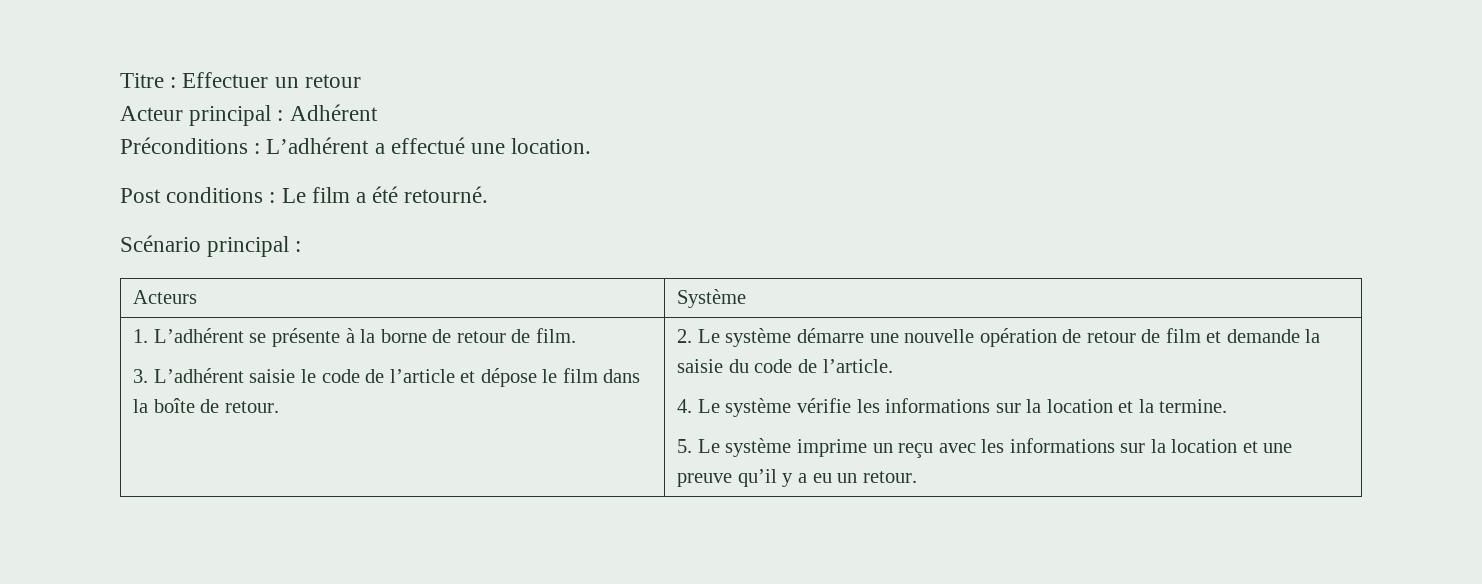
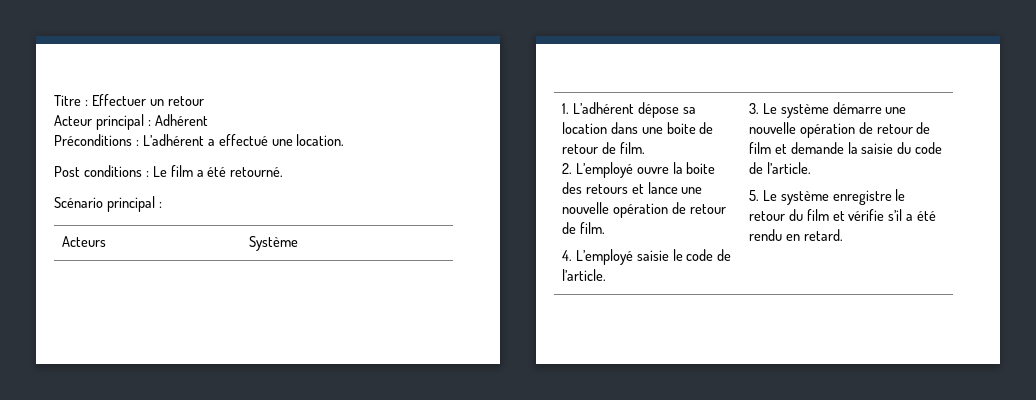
- 1. L’adhérent se présente à la borne de retour de film.
- 3. L’adhérent saisie le code de l’article et dépose le film dans la boîte de retour. | 2. Le système démarre une nouvelle opération de retour de film et demande la saisie du code de l’article.
+ 1. L’adhérent dépose sa location dans une boite de retour de film.
+ 2. L’employé ouvre la boite des retours et lance une nouvelle opération de retour de film.
+ 4. L’employé saisie le code de l’article. | 3. Le système démarre une nouvelle opération de retour de film et demande la saisie du code de l’article.
- 4. Le système vérifie les informations sur la location et la termine.
- 5. Le système imprime un reçu avec les informations sur la location et une preuve qu’il y a eu un retour.
+ 5. Le système enregistre le retour du film et vérifie s’il a été rendu en retard.

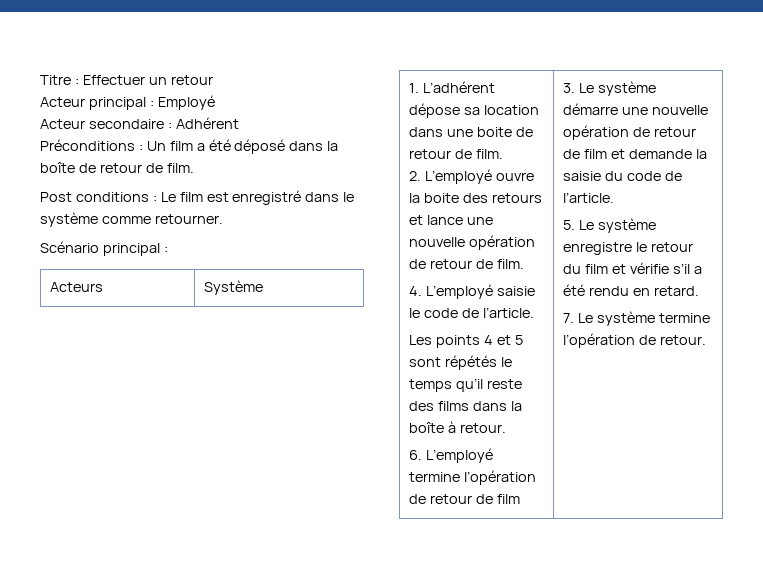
- Acteur principal : Adhérent
+ Acteur principal : Employé
+ Acteur secondaire : Adhérent
- Préconditions : L’adhérent a effectué une location.
+ Préconditions : Un film a été déposé dans la boîte de retour de film.
- Post conditions : Le film a été retourné.
+ Post conditions : Le film est enregistré dans le système comme retourner.
+ Les points 4 et 5 sont répétés le temps qu’il reste des films dans la boîte à retour.
+ 6. L’employé termine l’opération de retour de film
+ 7. Le système termine l’opération de retour.

